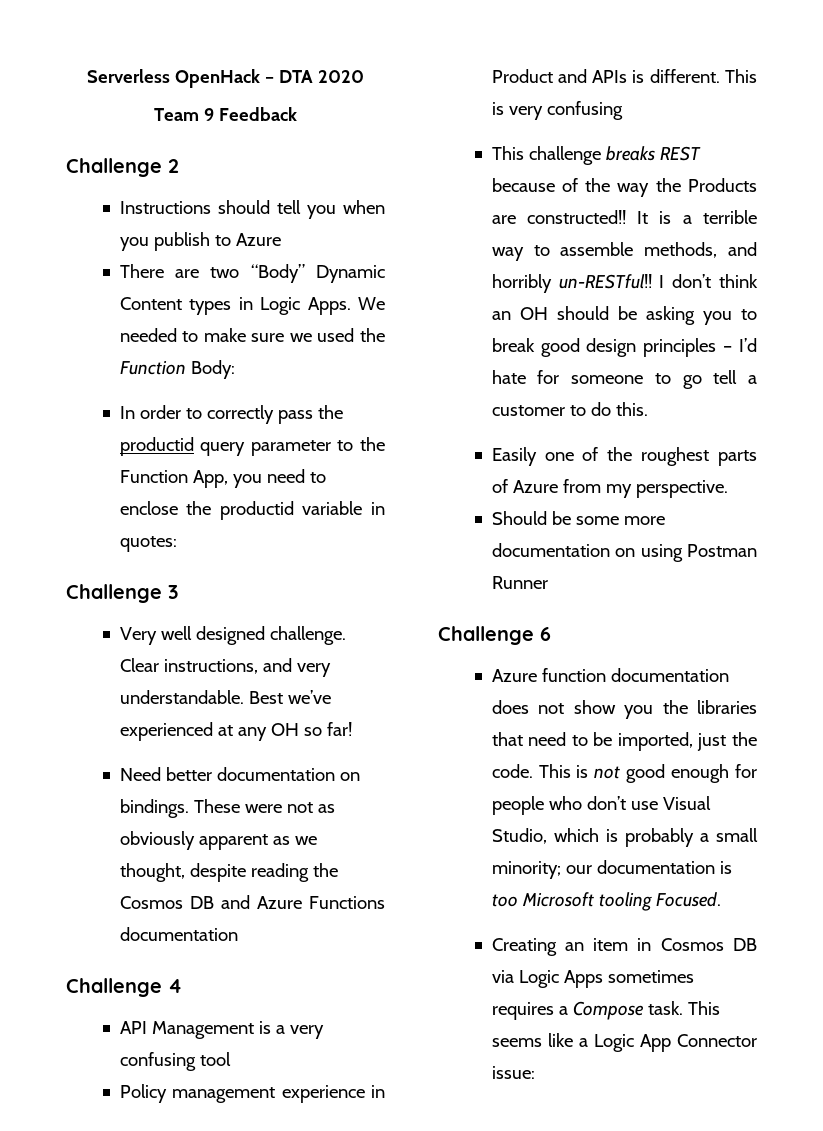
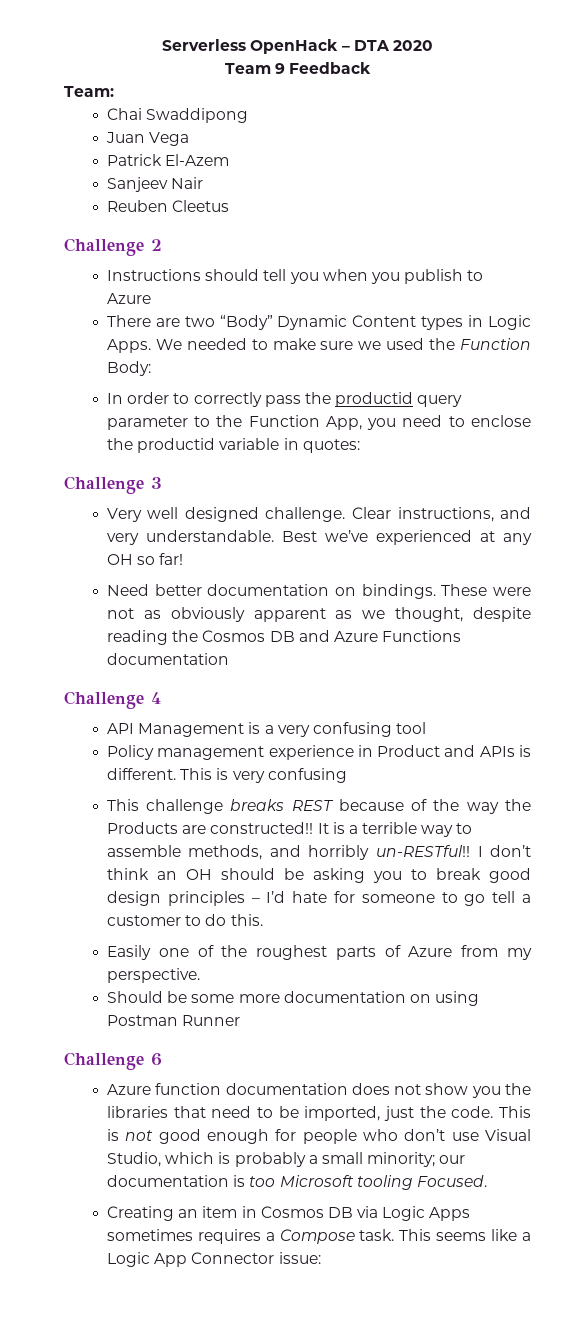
+ Team:
+ Chai Swaddipong
+ Juan Vega
+ Patrick El-Azem
+ Sanjeev Nair
+ Reuben Cleetus

